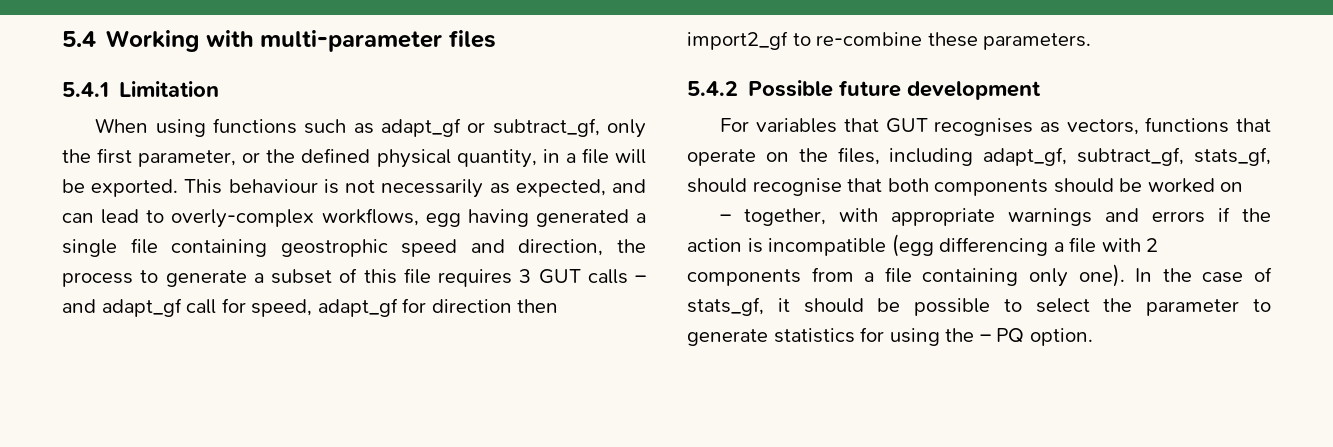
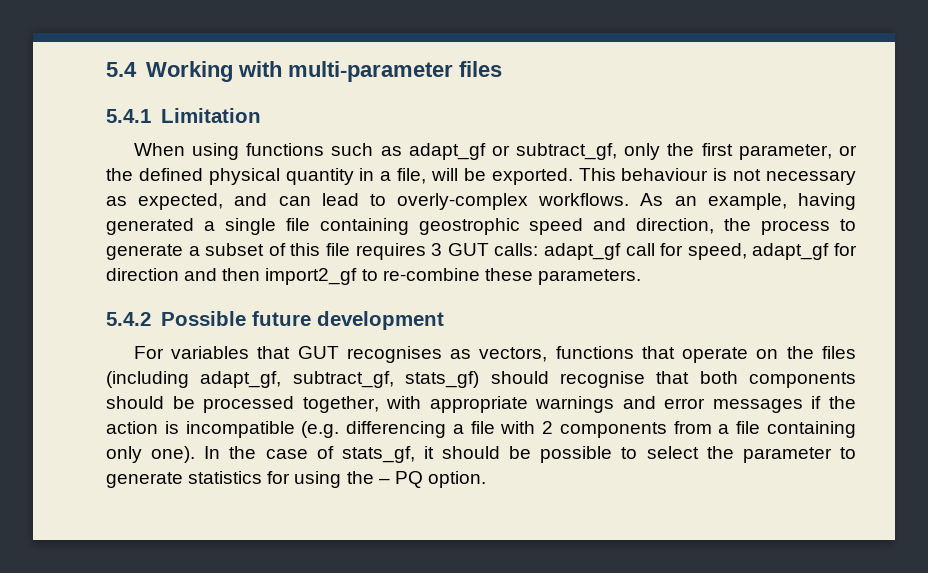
- When using functions such as adapt_gf or subtract_gf, only the first parameter, or the defined physical quantity, in a file will be exported.
+ When using functions such as adapt_gf or subtract_gf, only the first parameter, or the defined physical quantity in a file, will be exported.
- This behaviour is not necessarily as expected, and can lead to overly-complex workflows, egg having generated a single file containing geostrophic speed and direction, the process to generate a subset of this file requires 3 GUT calls – and adapt_gf call for speed, adapt_gf for direction then import2_gf to re-combine these parameters.
+ This behaviour is not necessary as expected, and can lead to overly-complex workflows. As an example, having generated a single file containing geostrophic speed and direction, the process to generate a subset of this file requires 3 GUT calls: adapt_gf call for speed, adapt_gf for direction and then import2_gf to re-combine these parameters.
- For variables that GUT recognises as vectors, functions that operate on the files, including adapt_gf, subtract_gf, stats_gf, should recognise that both components should be worked on
- – together, with appropriate warnings and errors if the action is incompatible (egg differencing a file with 2 components from a file containing only one).
+ For variables that GUT recognises as vectors, functions that operate on the files (including adapt_gf, subtract_gf, stats_gf) should recognise that both components should be processed together, with appropriate warnings and error messages if the action is incompatible (e.g. differencing a file with 2 components from a file containing only one).

